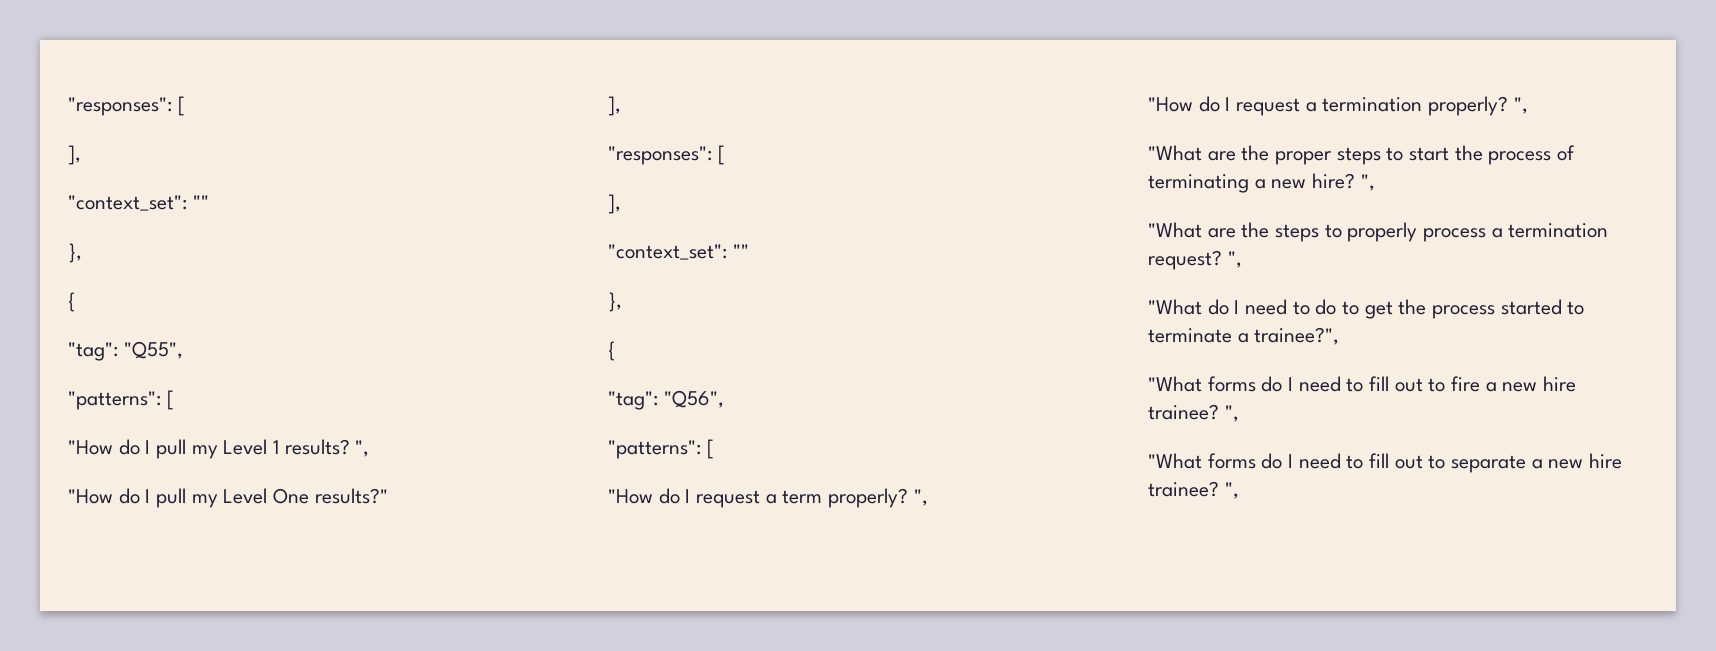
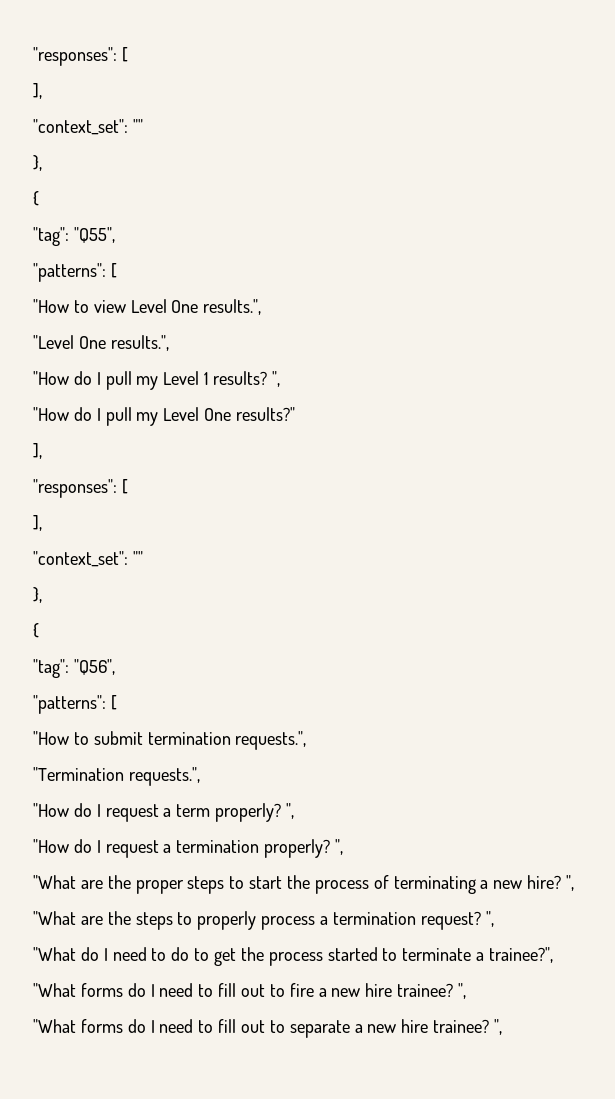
+ "How to view Level One results.",
+ "Level One results.",
+ "How to submit termination requests.",
+ "Termination requests.",

